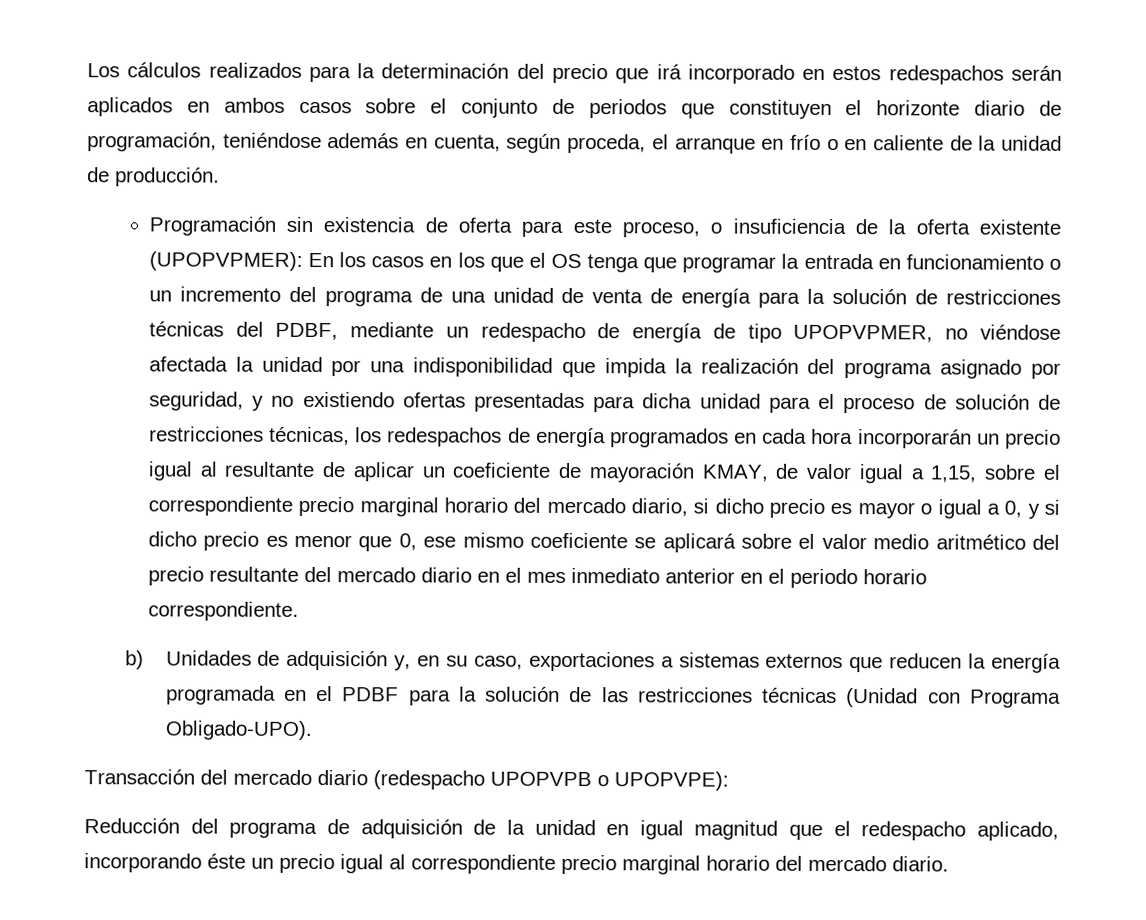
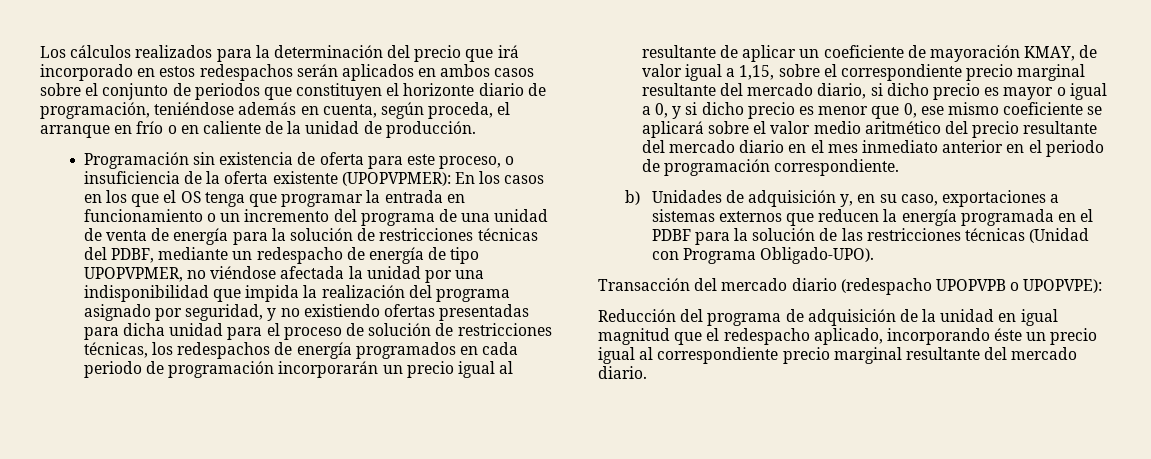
- En los casos en los que el OS tenga que programar la entrada en funcionamiento o un incremento del programa de una unidad de venta de energía para la solución de restricciones técnicas del PDBF, mediante un redespacho de energía de tipo UPOPVPMER, no viéndose afectada la unidad por una indisponibilidad que impida la realización del programa asignado por seguridad, y no existiendo ofertas presentadas para dicha unidad para el proceso de solución de restricciones técnicas, los redespachos de energía programados en cada hora incorporarán un precio igual al resultante de aplicar un coeficiente de mayoración KMAY, de valor igual a 1,15, sobre el correspondiente precio marginal horario del mercado diario, si dicho precio es mayor o igual a 0, y si dicho precio es menor que 0, ese mismo coeficiente se aplicará sobre el valor medio aritmético del precio resultante del mercado diario en el mes inmediato anterior en el periodo horario correspondiente.
+ En los casos en los que el OS tenga que programar la entrada en funcionamiento o un incremento del programa de una unidad de venta de energía para la solución de restricciones técnicas del PDBF, mediante un redespacho de energía de tipo UPOPVPMER, no viéndose afectada la unidad por una indisponibilidad que impida la realización del programa asignado por seguridad, y no existiendo ofertas presentadas para dicha unidad para el proceso de solución de restricciones técnicas, los redespachos de energía programados en cada periodo de programación incorporarán un precio igual al resultante de aplicar un coeficiente de mayoración KMAY, de valor igual a 1,15, sobre el correspondiente precio marginal resultante del mercado diario, si dicho precio es mayor o igual a 0, y si dicho precio es menor que 0, ese mismo coeficiente se aplicará sobre el valor medio aritmético del precio resultante del mercado diario en el mes inmediato anterior en el periodo de programación correspondiente.
- Reducción del programa de adquisición de la unidad en igual magnitud que el redespacho aplicado, incorporando éste un precio igual al correspondiente precio marginal horario del mercado diario.
+ Reducción del programa de adquisición de la unidad en igual magnitud que el redespacho aplicado, incorporando éste un precio igual al correspondiente precio marginal resultante del mercado diario.

